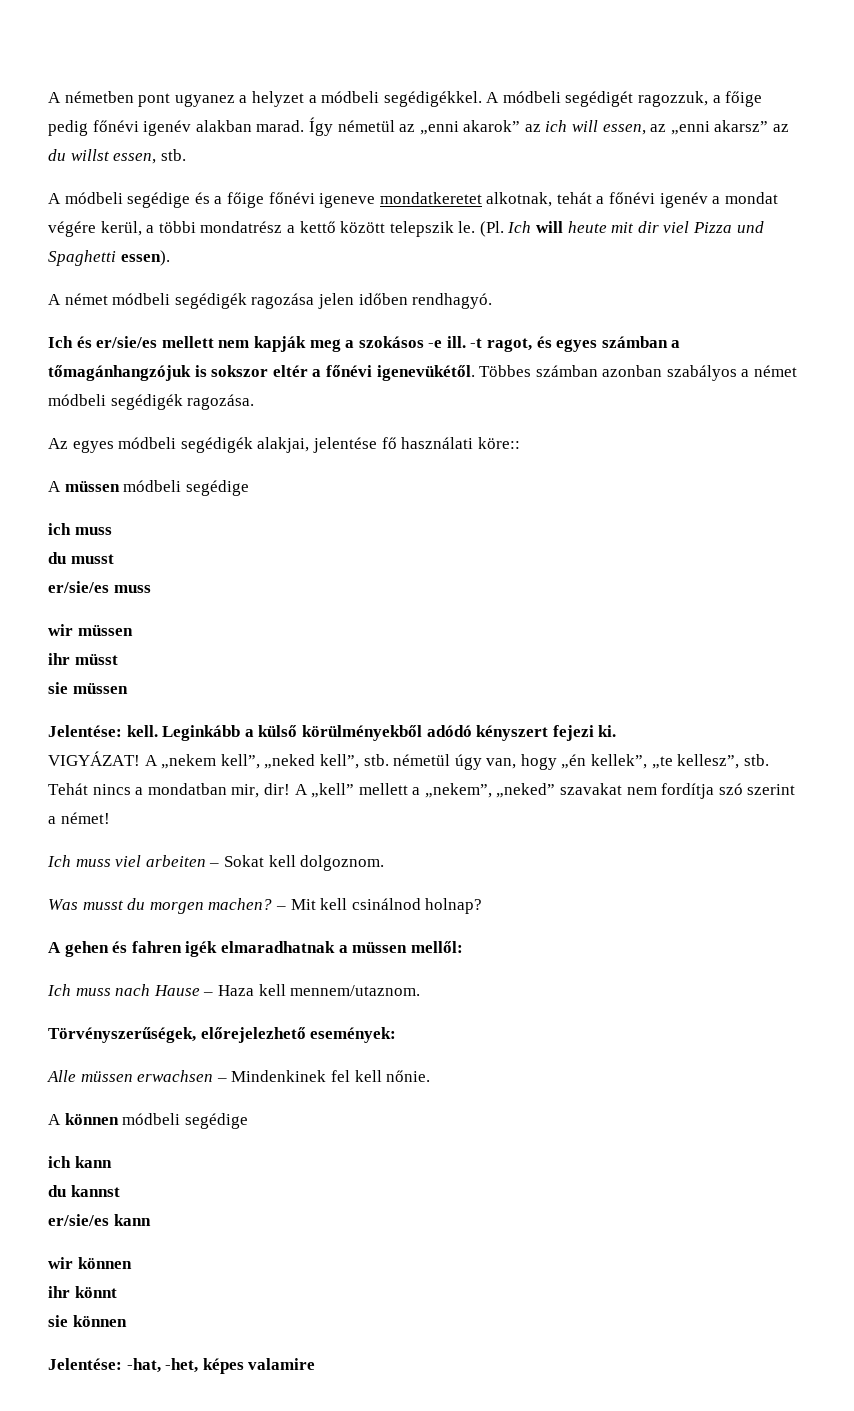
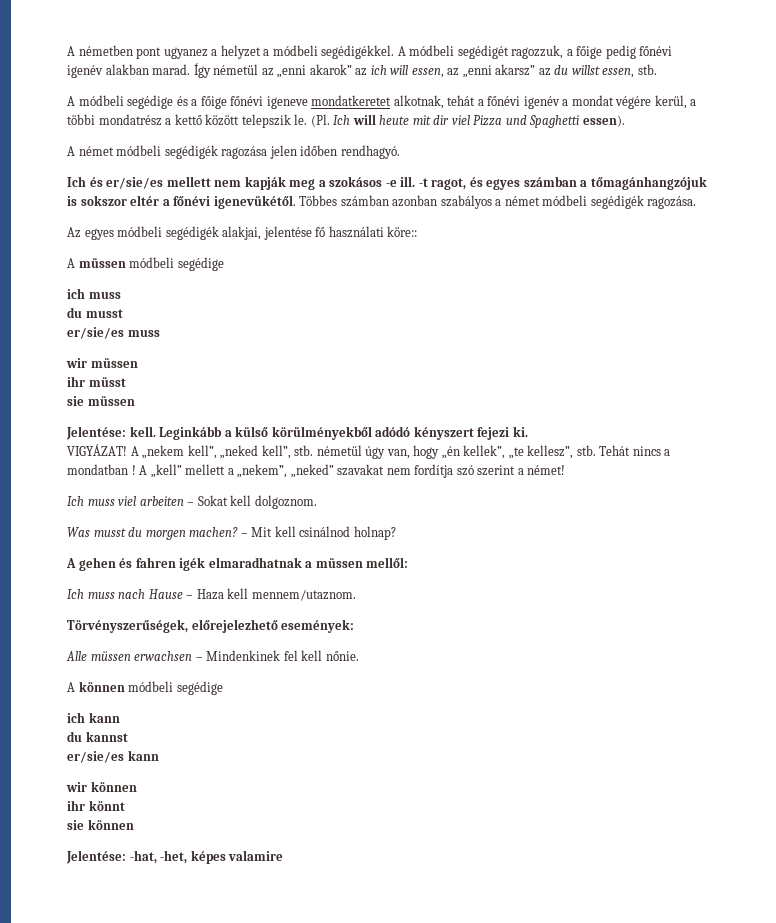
- Tehát nincs a mondatban mir, dir!
+ Tehát nincs a mondatban !

